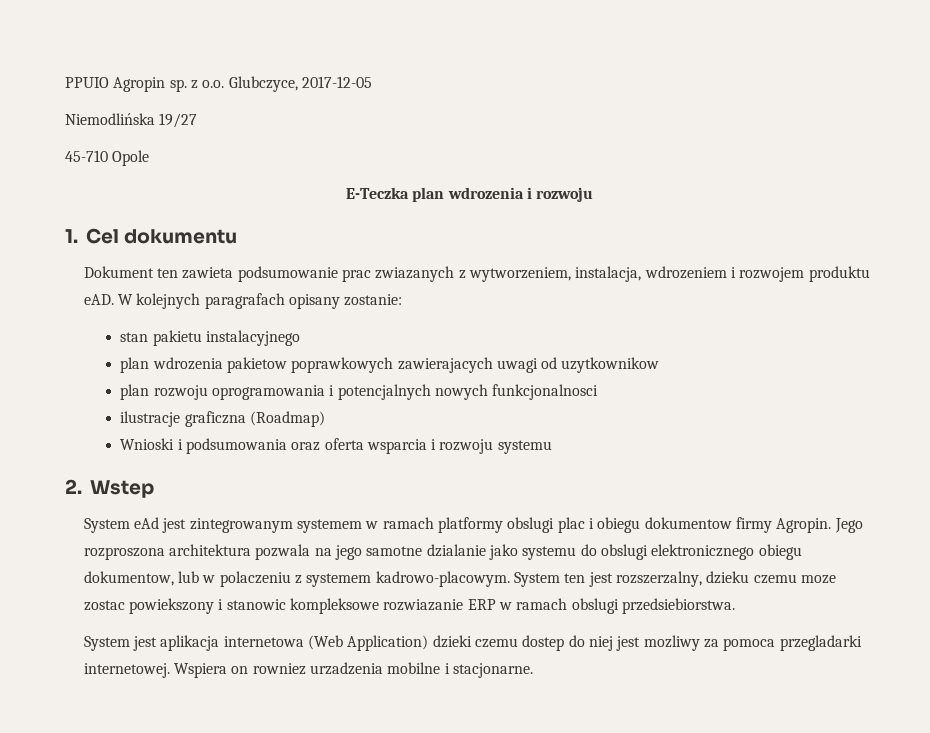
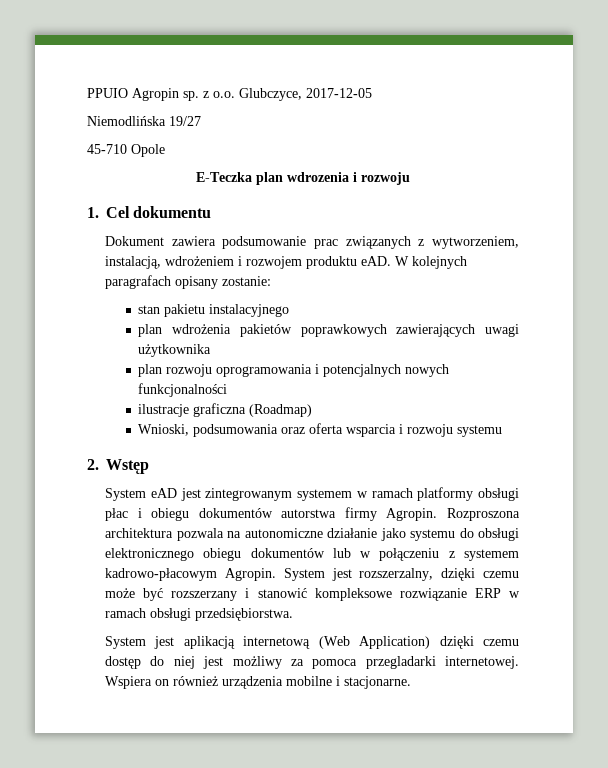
- Dokument ten zawieta podsumowanie prac zwiazanych z wytworzeniem, instalacja, wdrozeniem i rozwojem produktu eAD.
+ Dokument zawiera podsumowanie prac związanych z wytworzeniem, instalacją, wdrożeniem i rozwojem produktu eAD.
- plan wdrozenia pakietow poprawkowych zawierajacych uwagi od uzytkownikow
+ plan wdrożenia pakietów poprawkowych zawierających uwagi użytkownika
- plan rozwoju oprogramowania i potencjalnych nowych funkcjonalnosci
+ plan rozwoju oprogramowania i potencjalnych nowych funkcjonalności
- Wnioski i podsumowania oraz oferta wsparcia i rozwoju systemu
+ Wnioski, podsumowania oraz oferta wsparcia i rozwoju systemu
- 2. Wstep
- System eAd jest zintegrowanym systemem w ramach platformy obslugi plac i obiegu dokumentow firmy Agropin. Jego rozproszona architektura pozwala na jego samotne dzialanie jako systemu do obslugi elektronicznego obiegu dokumentow, lub w polaczeniu z systemem kadrowo-placowym. System ten jest rozszerzalny, dzieku czemu moze zostac powiekszony i stanowic kompleksowe rozwiazanie ERP w ramach obslugi przedsiebiorstwa.
- System jest aplikacja internetowa (Web Application) dzieki czemu dostep do niej jest mozliwy za pomoca przegladarki internetowej.
+ 2. Wstęp
+ System eAD jest zintegrowanym systemem w ramach platformy obsługi płac i obiegu dokumentów autorstwa firmy Agropin. Rozproszona architektura pozwala na autonomiczne działanie jako systemu do obsługi elektronicznego obiegu dokumentów lub w połączeniu z systemem kadrowo-płacowym Agropin. System jest rozszerzalny, dzięki czemu może być rozszerzany i stanowić kompleksowe rozwiązanie ERP w ramach obsługi przedsiębiorstwa.
+ System jest aplikacją internetową (Web Application) dzięki czemu dostęp do niej jest możliwy za pomoca przegladarki internetowej.
- Wspiera on rowniez urzadzenia mobilne i stacjonarne.
+ Wspiera on również urządzenia mobilne i stacjonarne.

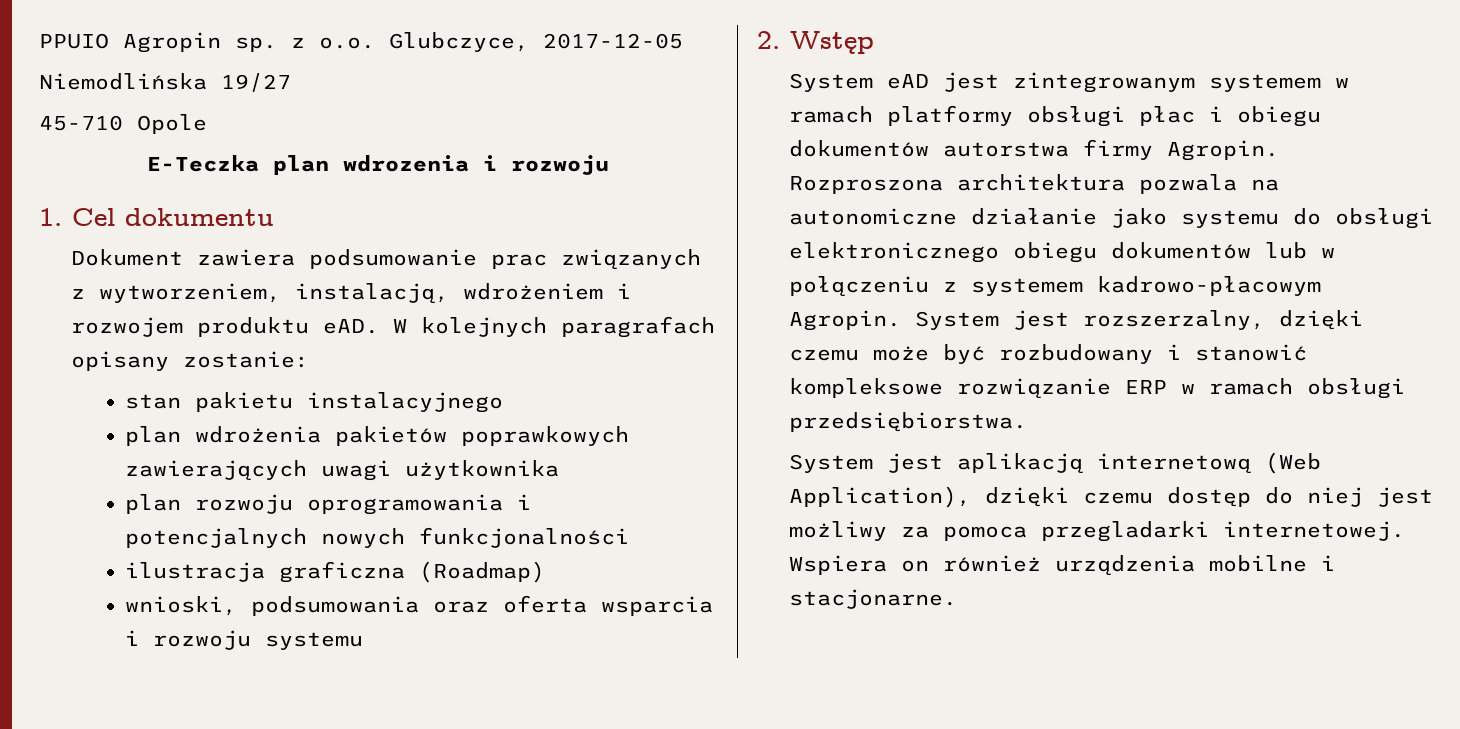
- ilustracje graficzna (Roadmap)
+ ilustracja graficzna (Roadmap)
- Wnioski, podsumowania oraz oferta wsparcia i rozwoju systemu
+ wnioski, podsumowania oraz oferta wsparcia i rozwoju systemu
- System jest rozszerzalny, dzięki czemu może być rozszerzany i stanowić kompleksowe rozwiązanie ERP w ramach obsługi przedsiębiorstwa.
+ System jest rozszerzalny, dzięki czemu może być rozbudowany i stanowić kompleksowe rozwiązanie ERP w ramach obsługi przedsiębiorstwa.
- System jest aplikacją internetową (Web Application) dzięki czemu dostęp do niej jest możliwy za pomoca przegladarki internetowej.
+ System jest aplikacją internetową (Web Application), dzięki czemu dostęp do niej jest możliwy za pomoca przegladarki internetowej.

